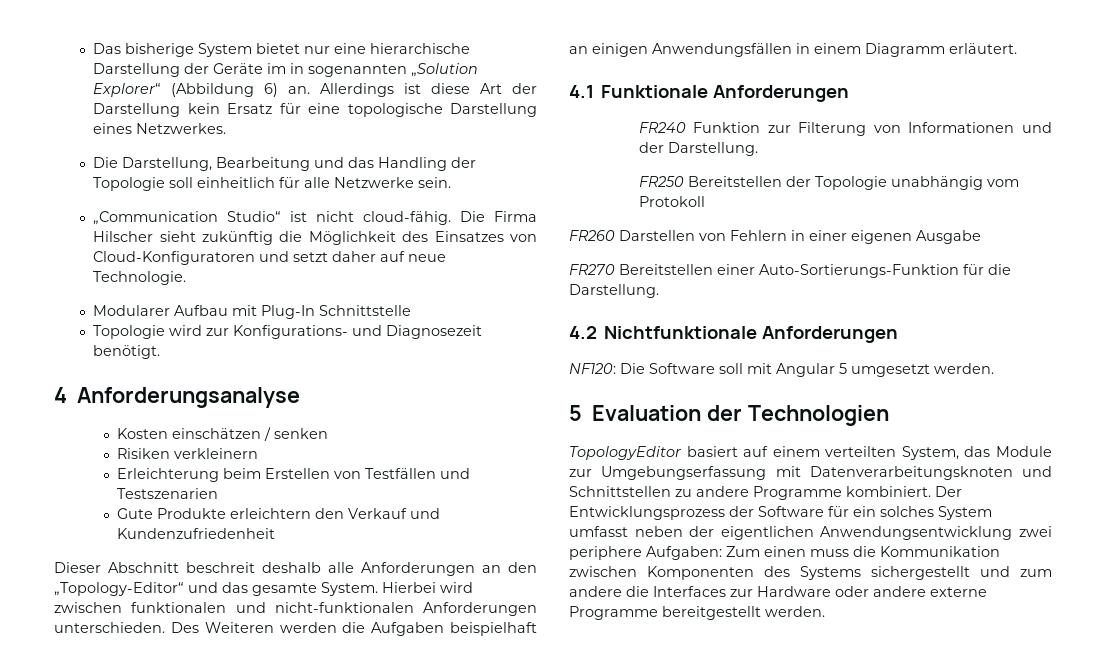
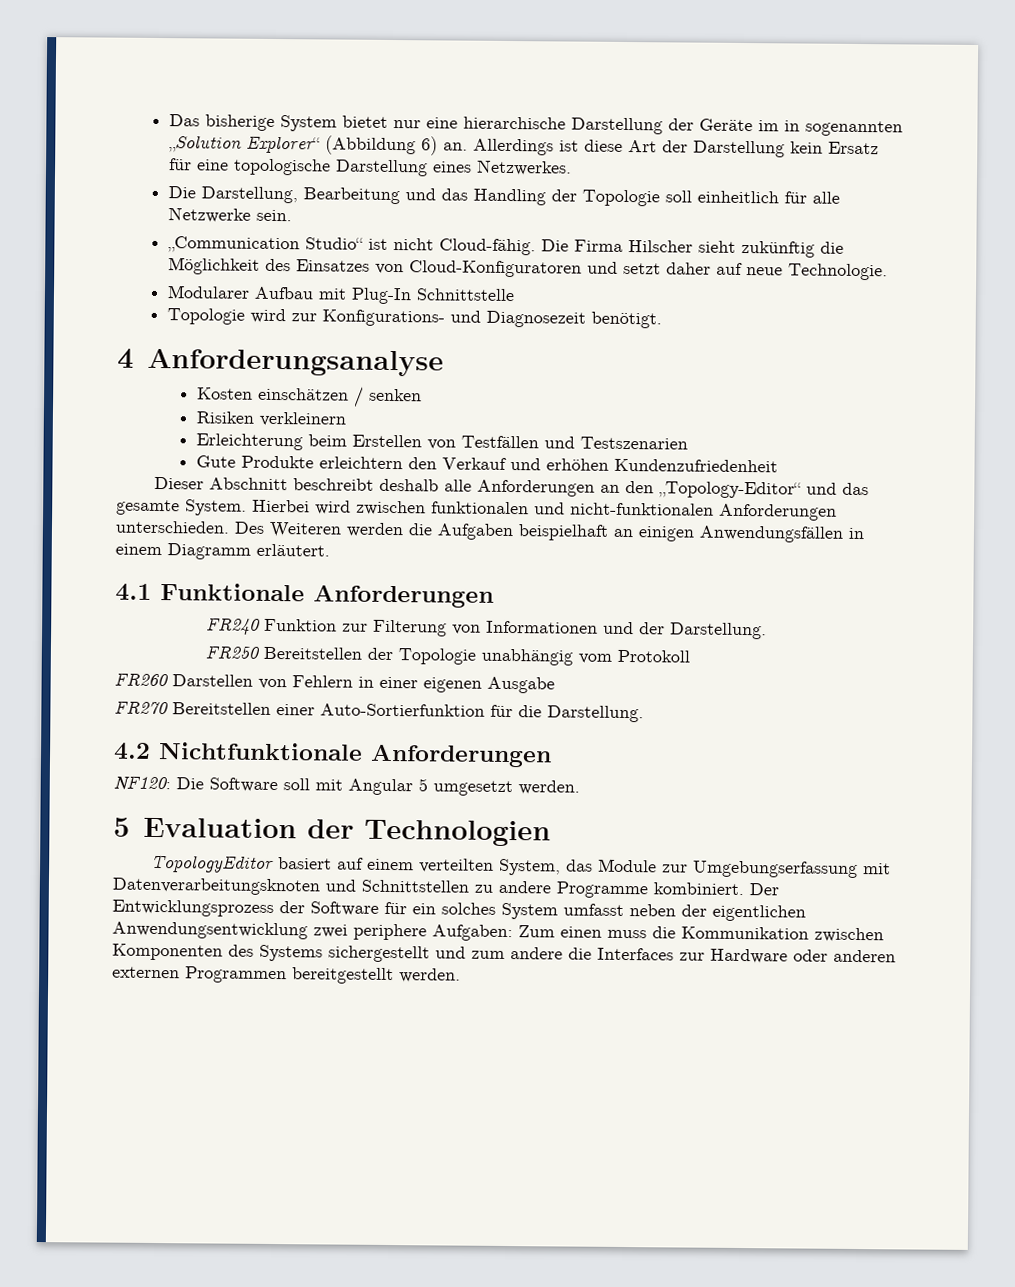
- „Communication Studio“ ist nicht cloud-fähig.
+ „Communication Studio“ ist nicht Cloud-fähig.
- Gute Produkte erleichtern den Verkauf und Kundenzufriedenheit
+ Gute Produkte erleichtern den Verkauf und erhöhen Kundenzufriedenheit
- Dieser Abschnitt beschreit deshalb alle Anforderungen an den „Topology-Editor“ und das gesamte System.
+ Dieser Abschnitt beschreibt deshalb alle Anforderungen an den „Topology-Editor“ und das gesamte System.
- FR270 Bereitstellen einer Auto-Sortierungs-Funktion für die Darstellung.
+ FR270 Bereitstellen einer Auto-Sortierfunktion für die Darstellung.
- Der Entwicklungsprozess der Software für ein solches System umfasst neben der eigentlichen Anwendungsentwicklung zwei periphere Aufgaben: Zum einen muss die Kommunikation zwischen Komponenten des Systems sichergestellt und zum andere die Interfaces zur Hardware oder andere externe Programme bereitgestellt werden.
+ Der Entwicklungsprozess der Software für ein solches System umfasst neben der eigentlichen Anwendungsentwicklung zwei periphere Aufgaben: Zum einen muss die Kommunikation zwischen Komponenten des Systems sichergestellt und zum andere die Interfaces zur Hardware oder anderen externen Programmen bereitgestellt werden.

